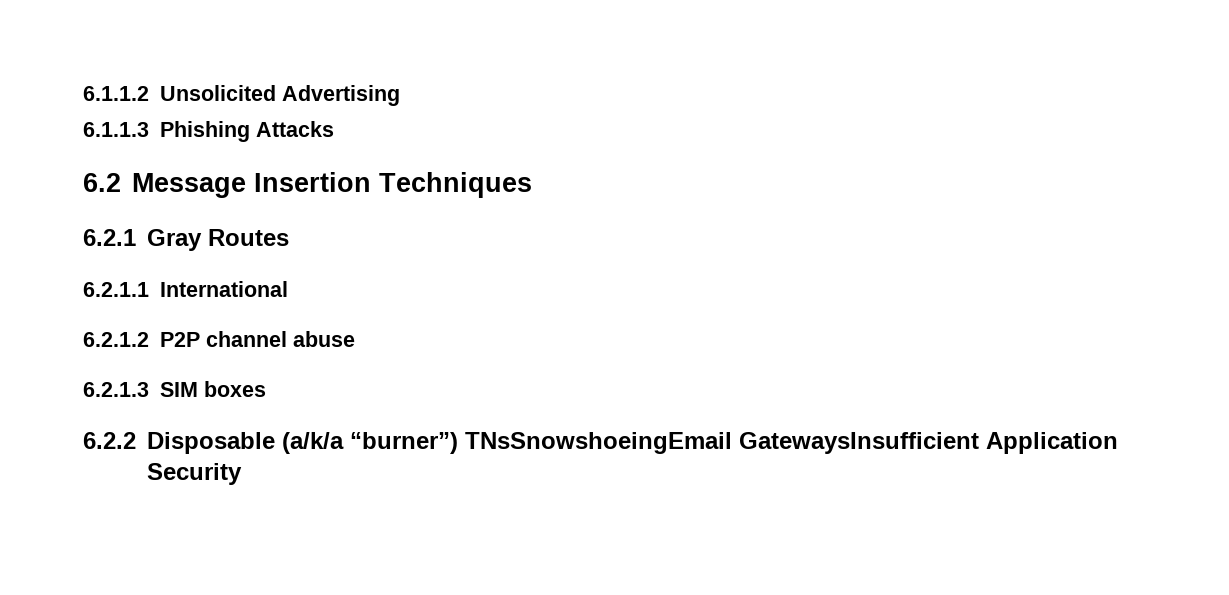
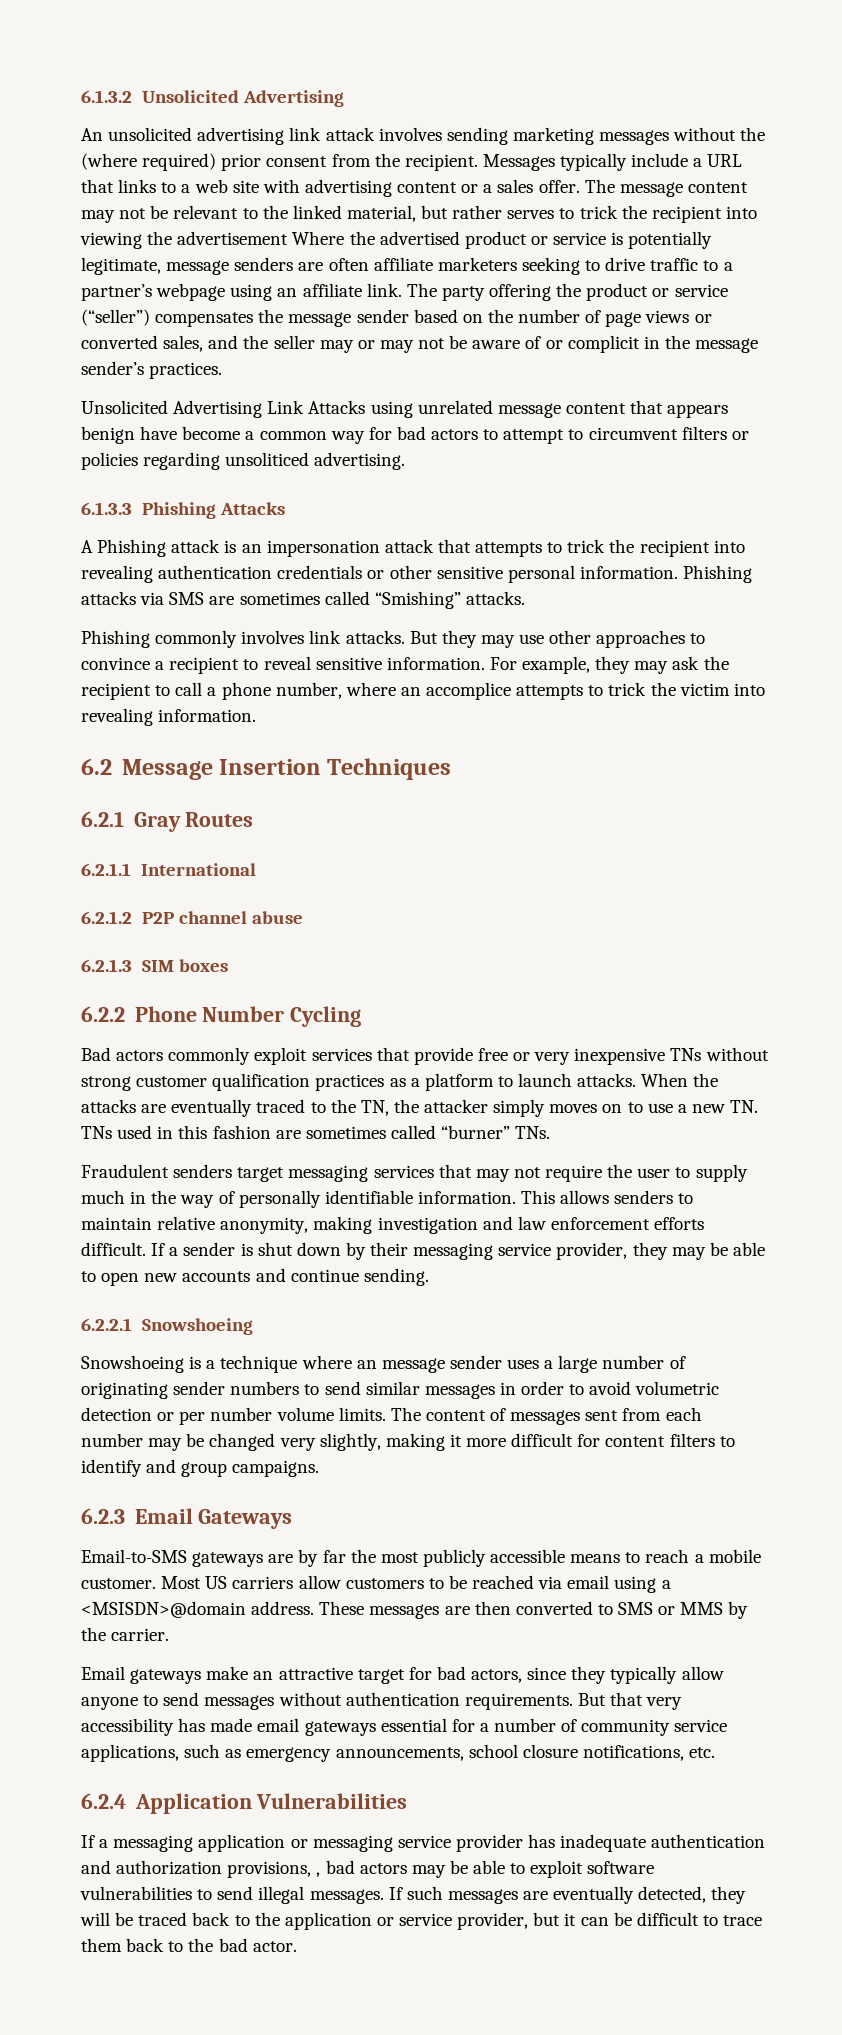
- 6.1.1.2 Unsolicited Advertising
+ 6.1.3.2 Unsolicited Advertising
- 6.1.1.3 Phishing Attacks
+ An unsolicited advertising link attack involves sending marketing messages without the (where required) prior consent from the recipient. Messages typically include a URL that links to a web site with advertising content or a sales offer. The message content may not be relevant to the linked material, but rather serves to trick the recipient into viewing the advertisement Where the advertised product or service is potentially legitimate, message senders are often affiliate marketers seeking to drive traffic to a partner’s webpage using an affiliate link. The party offering the product or service (“seller”) compensates the message sender based on the number of page views or converted sales, and the seller may or may not be aware of or complicit in the message sender’s practices.
+ Unsolicited Advertising Link Attacks using unrelated message content that appears benign have become a common way for bad actors to attempt to circumvent filters or policies regarding unsoliticed advertising.
+ 6.1.3.3 Phishing Attacks
+ A Phishing attack is an impersonation attack that attempts to trick the recipient into revealing authentication credentials or other sensitive personal information. Phishing attacks via SMS are sometimes called “Smishing” attacks.
+ Phishing commonly involves link attacks. But they may use other approaches to convince a recipient to reveal sensitive information. For example, they may ask the recipient to call a phone number, where an accomplice attempts to trick the victim into revealing information.
- 6.2.2 Disposable (a/k/a “burner”) TNsSnowshoeingEmail GatewaysInsufficient Application Security
+ 6.2.2 Phone Number Cycling
+ Bad actors commonly exploit services that provide free or very inexpensive TNs without strong customer qualification practices as a platform to launch attacks. When the attacks are eventually traced to the TN, the attacker simply moves on to use a new TN. TNs used in this fashion are sometimes called “burner” TNs.
+ Fraudulent senders target messaging services that may not require the user to supply much in the way of personally identifiable information. This allows senders to maintain relative anonymity, making investigation and law enforcement efforts difficult. If a sender is shut down by their messaging service provider, they may be able to open new accounts and continue sending.
+ 6.2.2.1 Snowshoeing
+ Snowshoeing is a technique where an message sender uses a large number of originating sender numbers to send similar messages in order to avoid volumetric detection or per number volume limits. The content of messages sent from each number may be changed very slightly, making it more difficult for content filters to identify and group campaigns.
+ 6.2.3 Email Gateways
+ Email-to-SMS gateways are by far the most publicly accessible means to reach a mobile customer. Most US carriers allow customers to be reached via email using a <MSISDN>@domain address. These messages are then converted to SMS or MMS by the carrier.
+ Email gateways make an attractive target for bad actors, since they typically allow anyone to send messages without authentication requirements. But that very accessibility has made email gateways essential for a number of community service applications, such as emergency announcements, school closure notifications, etc.
+ 6.2.4 Application Vulnerabilities
+ If a messaging application or messaging service provider has inadequate authentication and authorization provisions, , bad actors may be able to exploit software vulnerabilities to send illegal messages. If such messages are eventually detected, they will be traced back to the application or service provider, but it can be difficult to trace them back to the bad actor.

